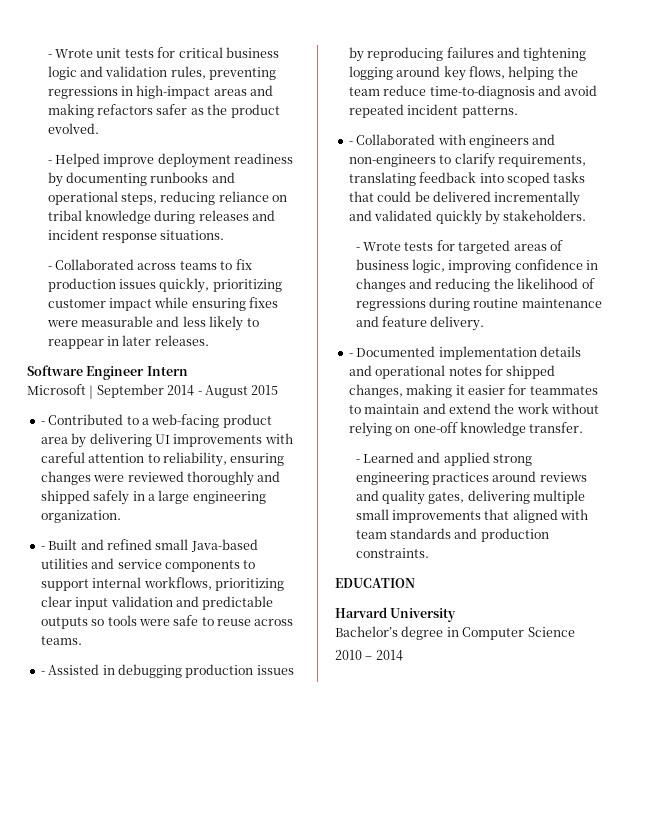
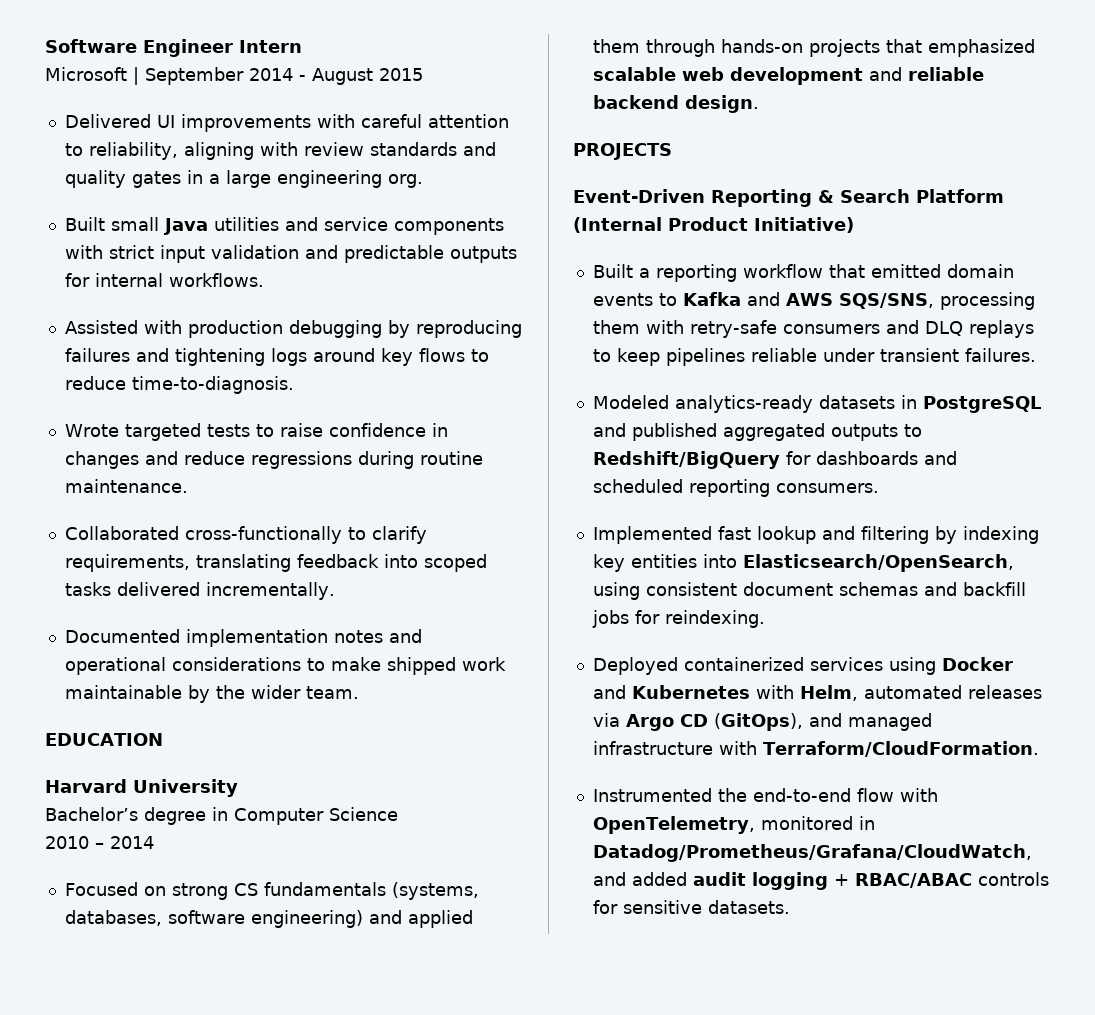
- - Wrote unit tests for critical business logic and validation rules, preventing regressions in high-impact areas and making refactors safer as the product evolved.
- - Helped improve deployment readiness by documenting runbooks and operational steps, reducing reliance on tribal knowledge during releases and incident response situations.
- - Collaborated across teams to fix production issues quickly, prioritizing customer impact while ensuring fixes were measurable and less likely to reappear in later releases.
- - Contributed to a web-facing product area by delivering UI improvements with careful attention to reliability, ensuring changes were reviewed thoroughly and shipped safely in a large engineering organization.
- - Built and refined small Java-based utilities and service components to support internal workflows, prioritizing clear input validation and predictable outputs so tools were safe to reuse across teams.
- - Assisted in debugging production issues by reproducing failures and tightening logging around key flows, helping the team reduce time-to-diagnosis and avoid repeated incident patterns.
- - Collaborated with engineers and non-engineers to clarify requirements, translating feedback into scoped tasks that could be delivered incrementally and validated quickly by stakeholders.
- - Wrote tests for targeted areas of business logic, improving confidence in changes and reducing the likelihood of regressions during routine maintenance and feature delivery.
- - Documented implementation details and operational notes for shipped changes, making it easier for teammates to maintain and extend the work without relying on one-off knowledge transfer.
- - Learned and applied strong engineering practices around reviews and quality gates, delivering multiple small improvements that aligned with team standards and production constraints.
+ Delivered UI improvements with careful attention to reliability, aligning with review standards and quality gates in a large engineering org.
+ Built small Java utilities and service components with strict input validation and predictable outputs for internal workflows.
+ Assisted with production debugging by reproducing failures and tightening logs around key flows to reduce time-to-diagnosis.
+ Wrote targeted tests to raise confidence in changes and reduce regressions during routine maintenance.
+ Collaborated cross-functionally to clarify requirements, translating feedback into scoped tasks delivered incrementally.
+ Documented implementation notes and operational considerations to make shipped work maintainable by the wider team.
+ Focused on strong CS fundamentals (systems, databases, software engineering) and applied them through hands-on projects that emphasized scalable web development and reliable backend design.
+ PROJECTS
+ Event-Driven Reporting & Search Platform (Internal Product Initiative)
+ Built a reporting workflow that emitted domain events to Kafka and AWS SQS/SNS, processing them with retry-safe consumers and DLQ replays to keep pipelines reliable under transient failures.
+ Modeled analytics-ready datasets in PostgreSQL and published aggregated outputs to Redshift/BigQuery for dashboards and scheduled reporting consumers.
+ Implemented fast lookup and filtering by indexing key entities into Elasticsearch/OpenSearch, using consistent document schemas and backfill jobs for reindexing.
+ Deployed containerized services using Docker and Kubernetes with Helm, automated releases via Argo CD (GitOps), and managed infrastructure with Terraform/CloudFormation.
+ Instrumented the end-to-end flow with OpenTelemetry, monitored in Datadog/Prometheus/Grafana/CloudWatch, and added audit logging + RBAC/ABAC controls for sensitive datasets.

